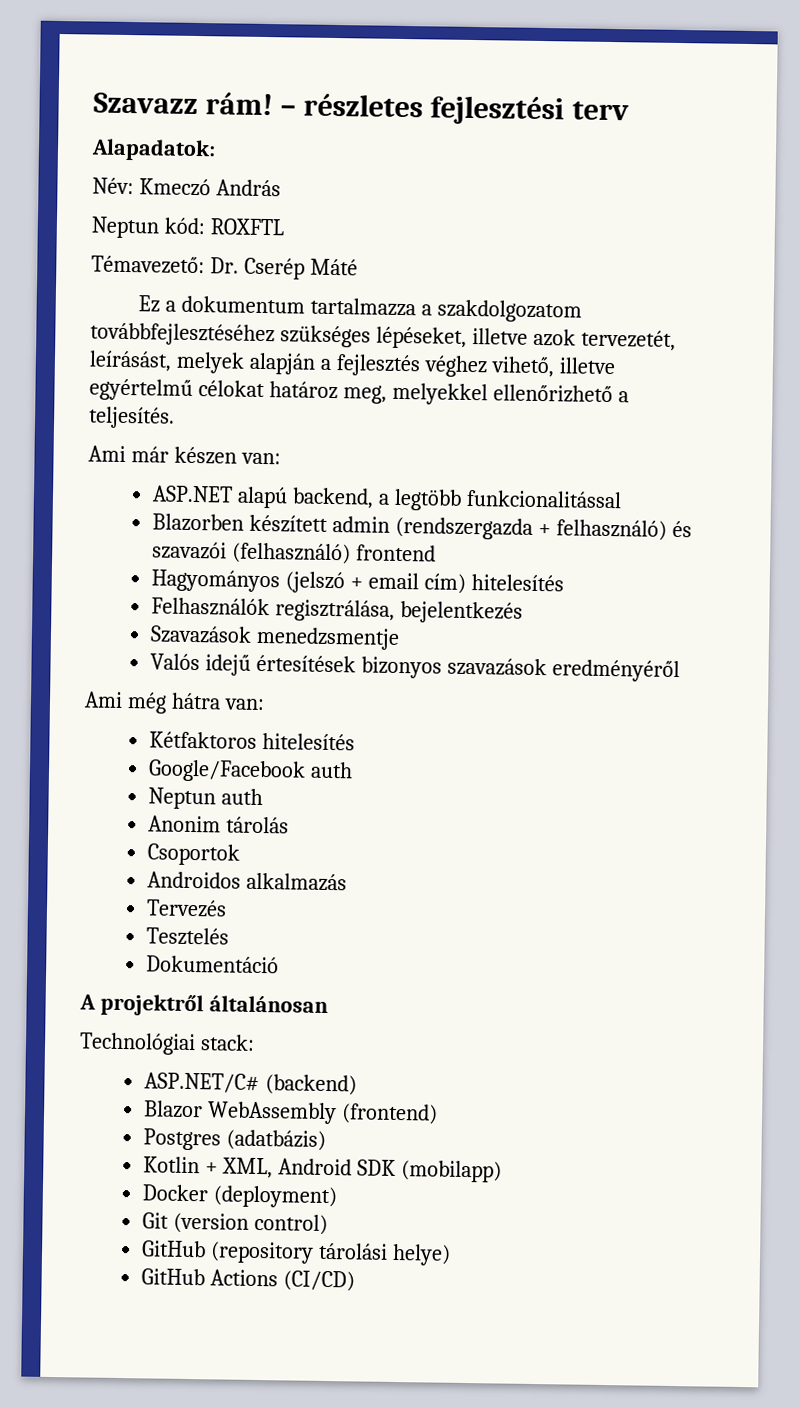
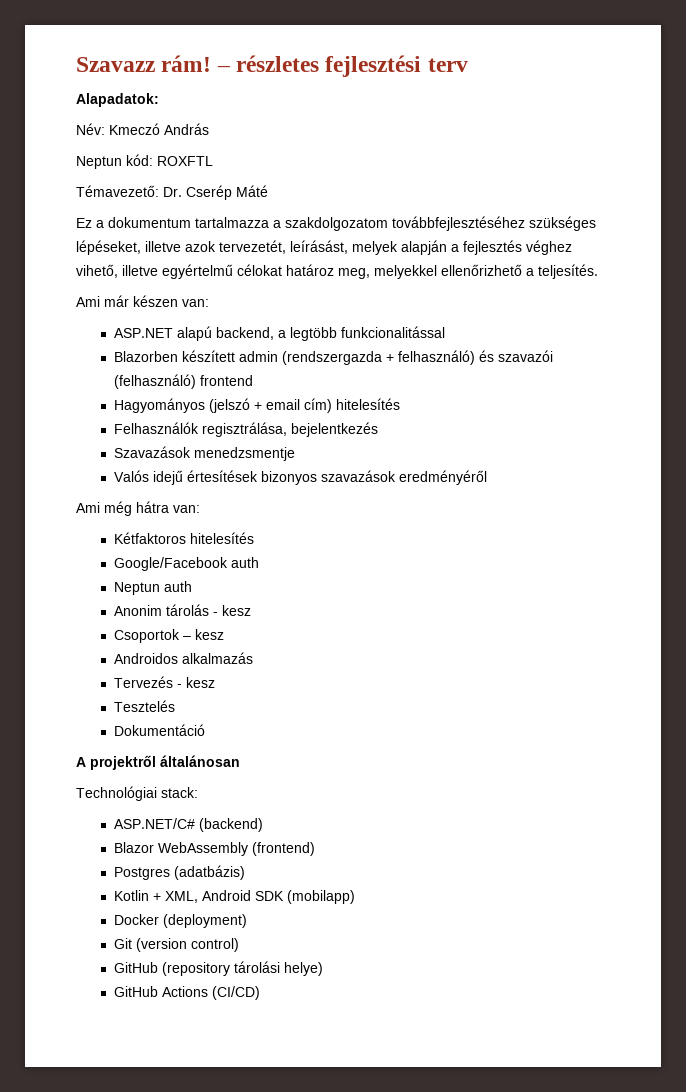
- Anonim tárolás
+ Anonim tárolás - kesz
- Csoportok
+ Csoportok – kesz
- Tervezés
+ Tervezés - kesz

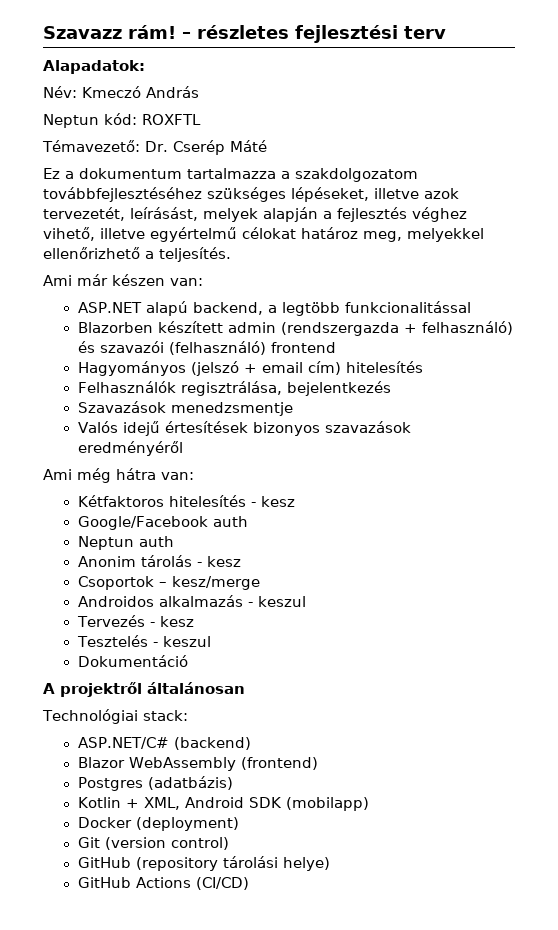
- Kétfaktoros hitelesítés
+ Kétfaktoros hitelesítés - kesz
- Csoportok – kesz
+ Csoportok – kesz/merge
- Androidos alkalmazás
+ Androidos alkalmazás - keszul
- Tesztelés
+ Tesztelés - keszul

